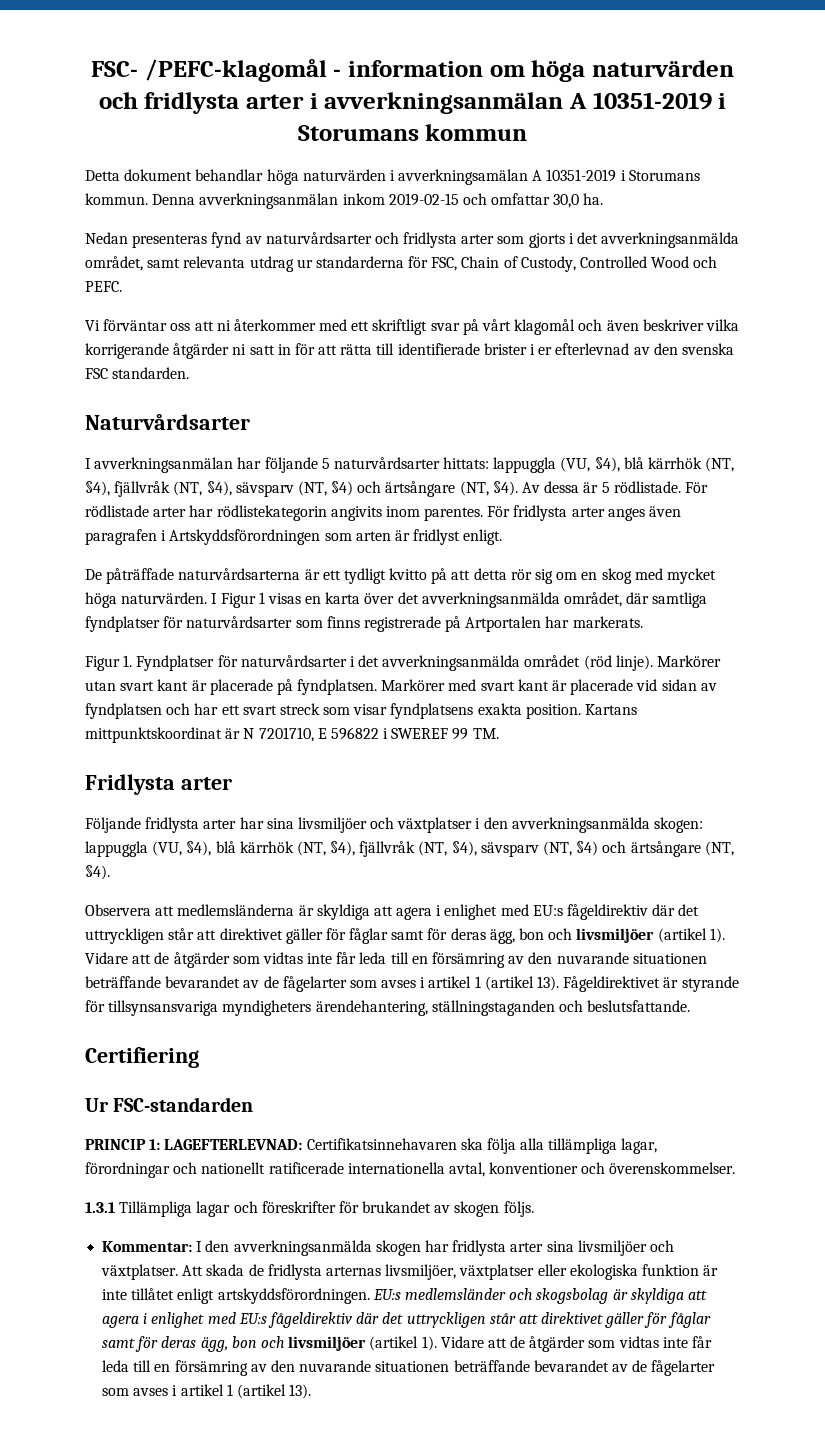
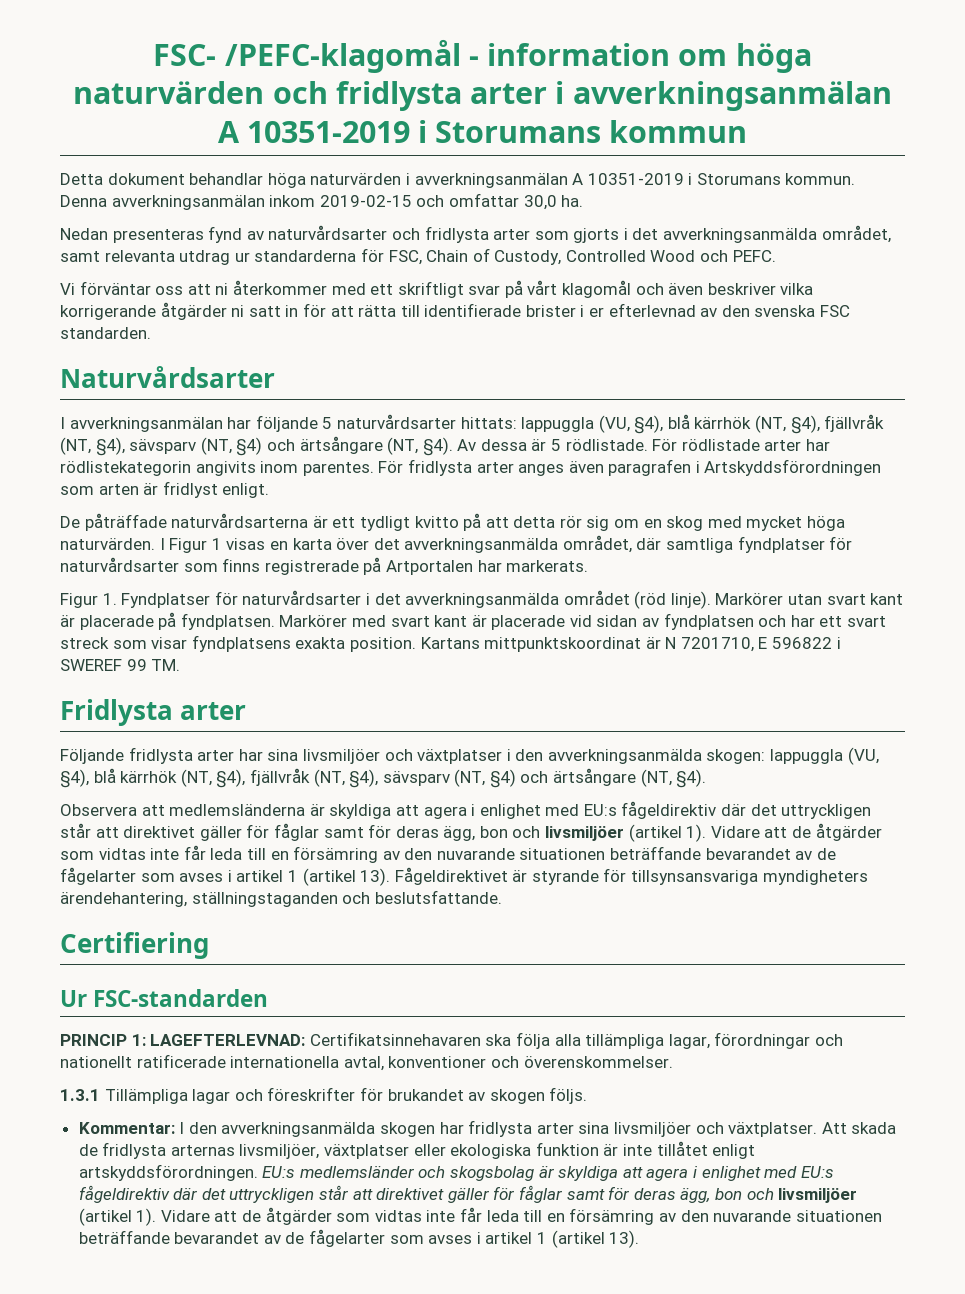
- Detta dokument behandlar höga naturvärden i avverkningsamälan A 10351-2019 i Storumans kommun.
+ Detta dokument behandlar höga naturvärden i avverkningsanmälan A 10351-2019 i Storumans kommun.

